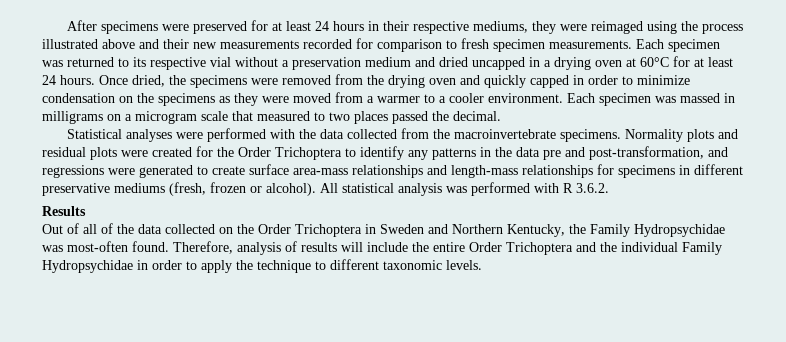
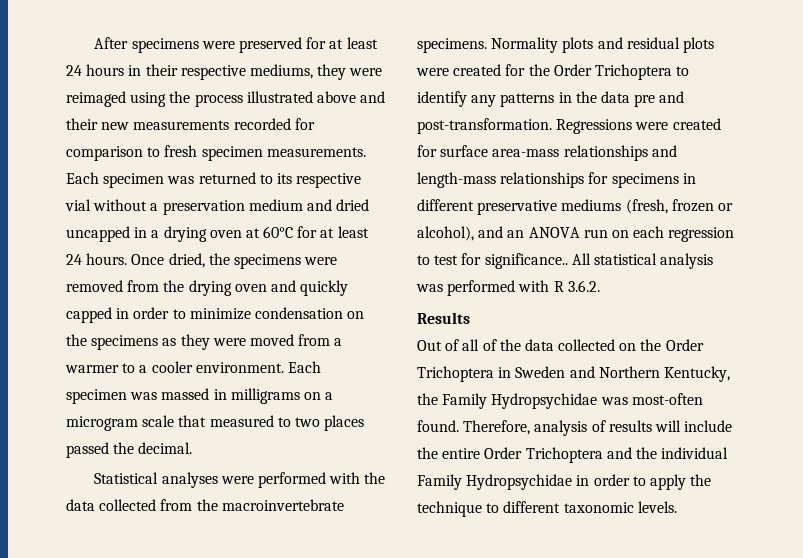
- Normality plots and residual plots were created for the Order Trichoptera to identify any patterns in the data pre and post-transformation, and regressions were generated to create surface area-mass relationships and length-mass relationships for specimens in different preservative mediums (fresh, frozen or alcohol).
+ Normality plots and residual plots were created for the Order Trichoptera to identify any patterns in the data pre and post-transformation. Regressions were created for surface area-mass relationships and length-mass relationships for specimens in different preservative mediums (fresh, frozen or alcohol), and an ANOVA run on each regression to test for significance..

